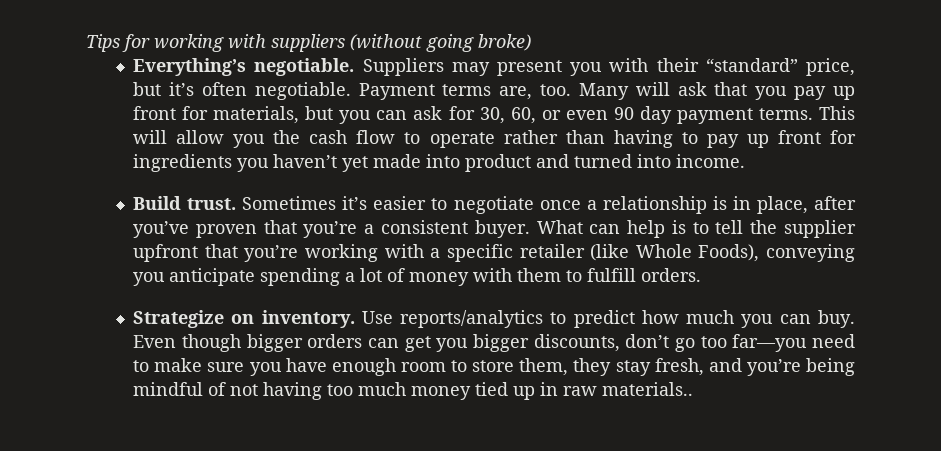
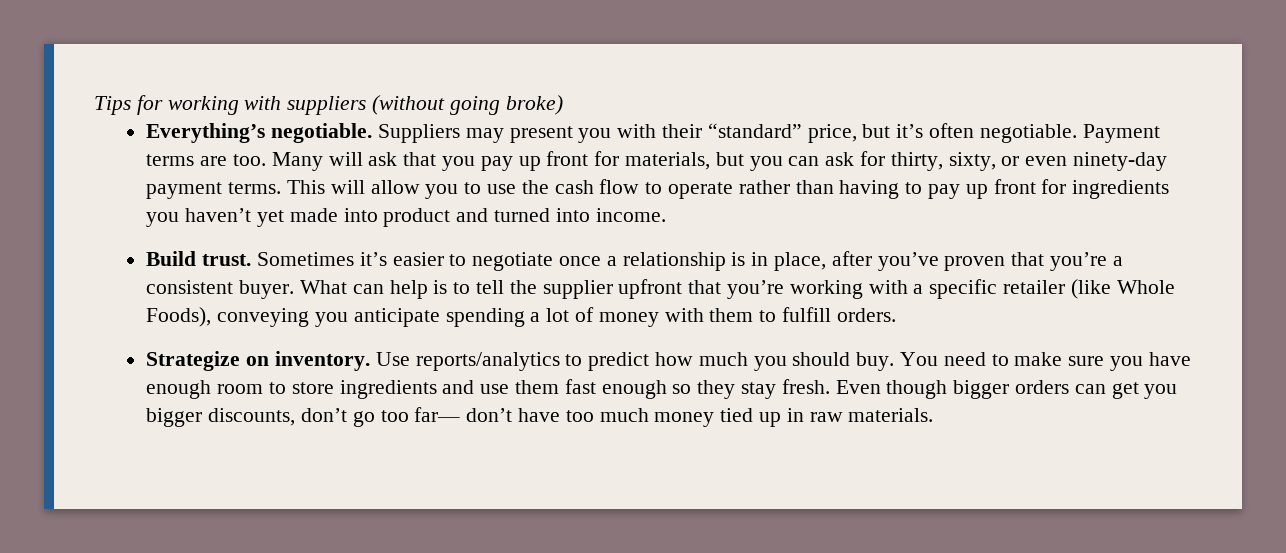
- Payment terms are, too.
+ Payment terms are too.
- Many will ask that you pay up front for materials, but you can ask for 30, 60, or even 90 day payment terms.
+ Many will ask that you pay up front for materials, but you can ask for thirty, sixty, or even ninety-day payment terms.
- This will allow you the cash flow to operate rather than having to pay up front for ingredients you haven’t yet made into product and turned into income.
+ This will allow you to use the cash flow to operate rather than having to pay up front for ingredients you haven’t yet made into product and turned into income.
- Use reports/analytics to predict how much you can buy.
+ Use reports/analytics to predict how much you should buy. You need to make sure you have enough room to store ingredients and use them fast enough so they stay fresh.
- Even though bigger orders can get you bigger discounts, don’t go too far—you need to make sure you have enough room to store them, they stay fresh, and you’re being mindful of not having too much money tied up in raw materials..
+ Even though bigger orders can get you bigger discounts, don’t go too far— don’t have too much money tied up in raw materials.

